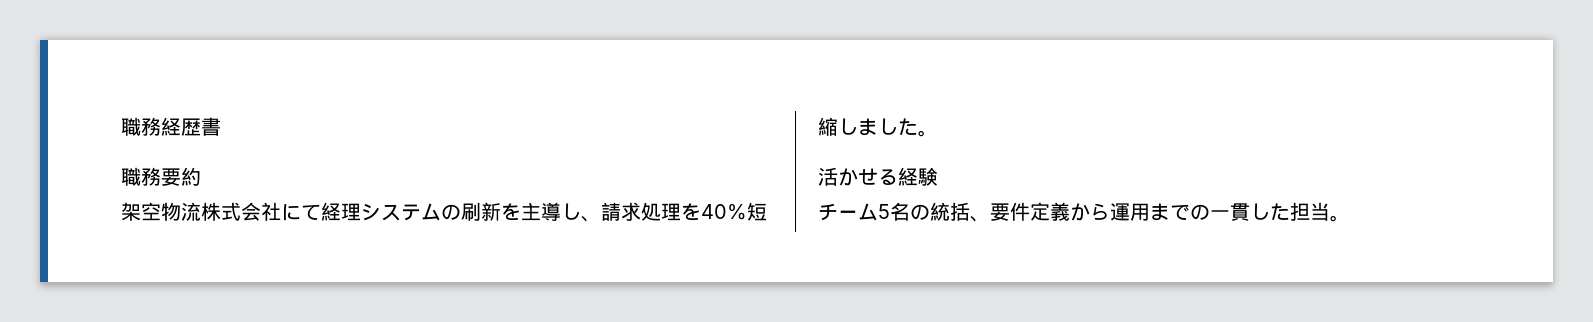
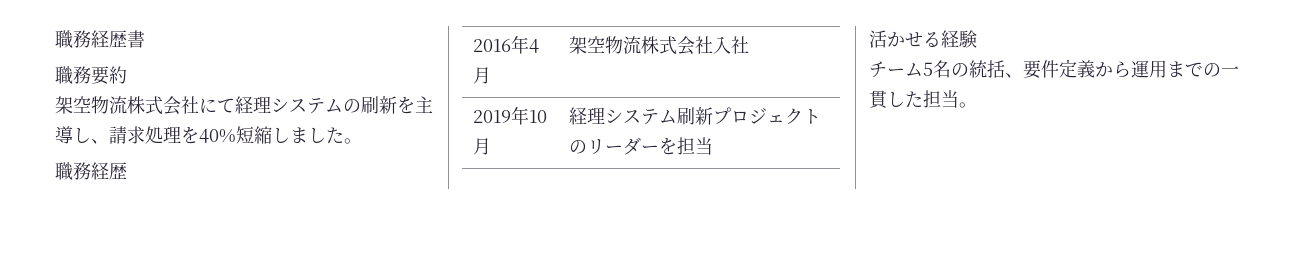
  架空物流株式会社にて経理システムの刷新を主導し、請求処理を40%短縮しました。
+ 職務経歴
+ 2016年4月 | 架空物流株式会社入社
+ 2019年10月 | 経理システム刷新プロジェクトのリーダーを担当

